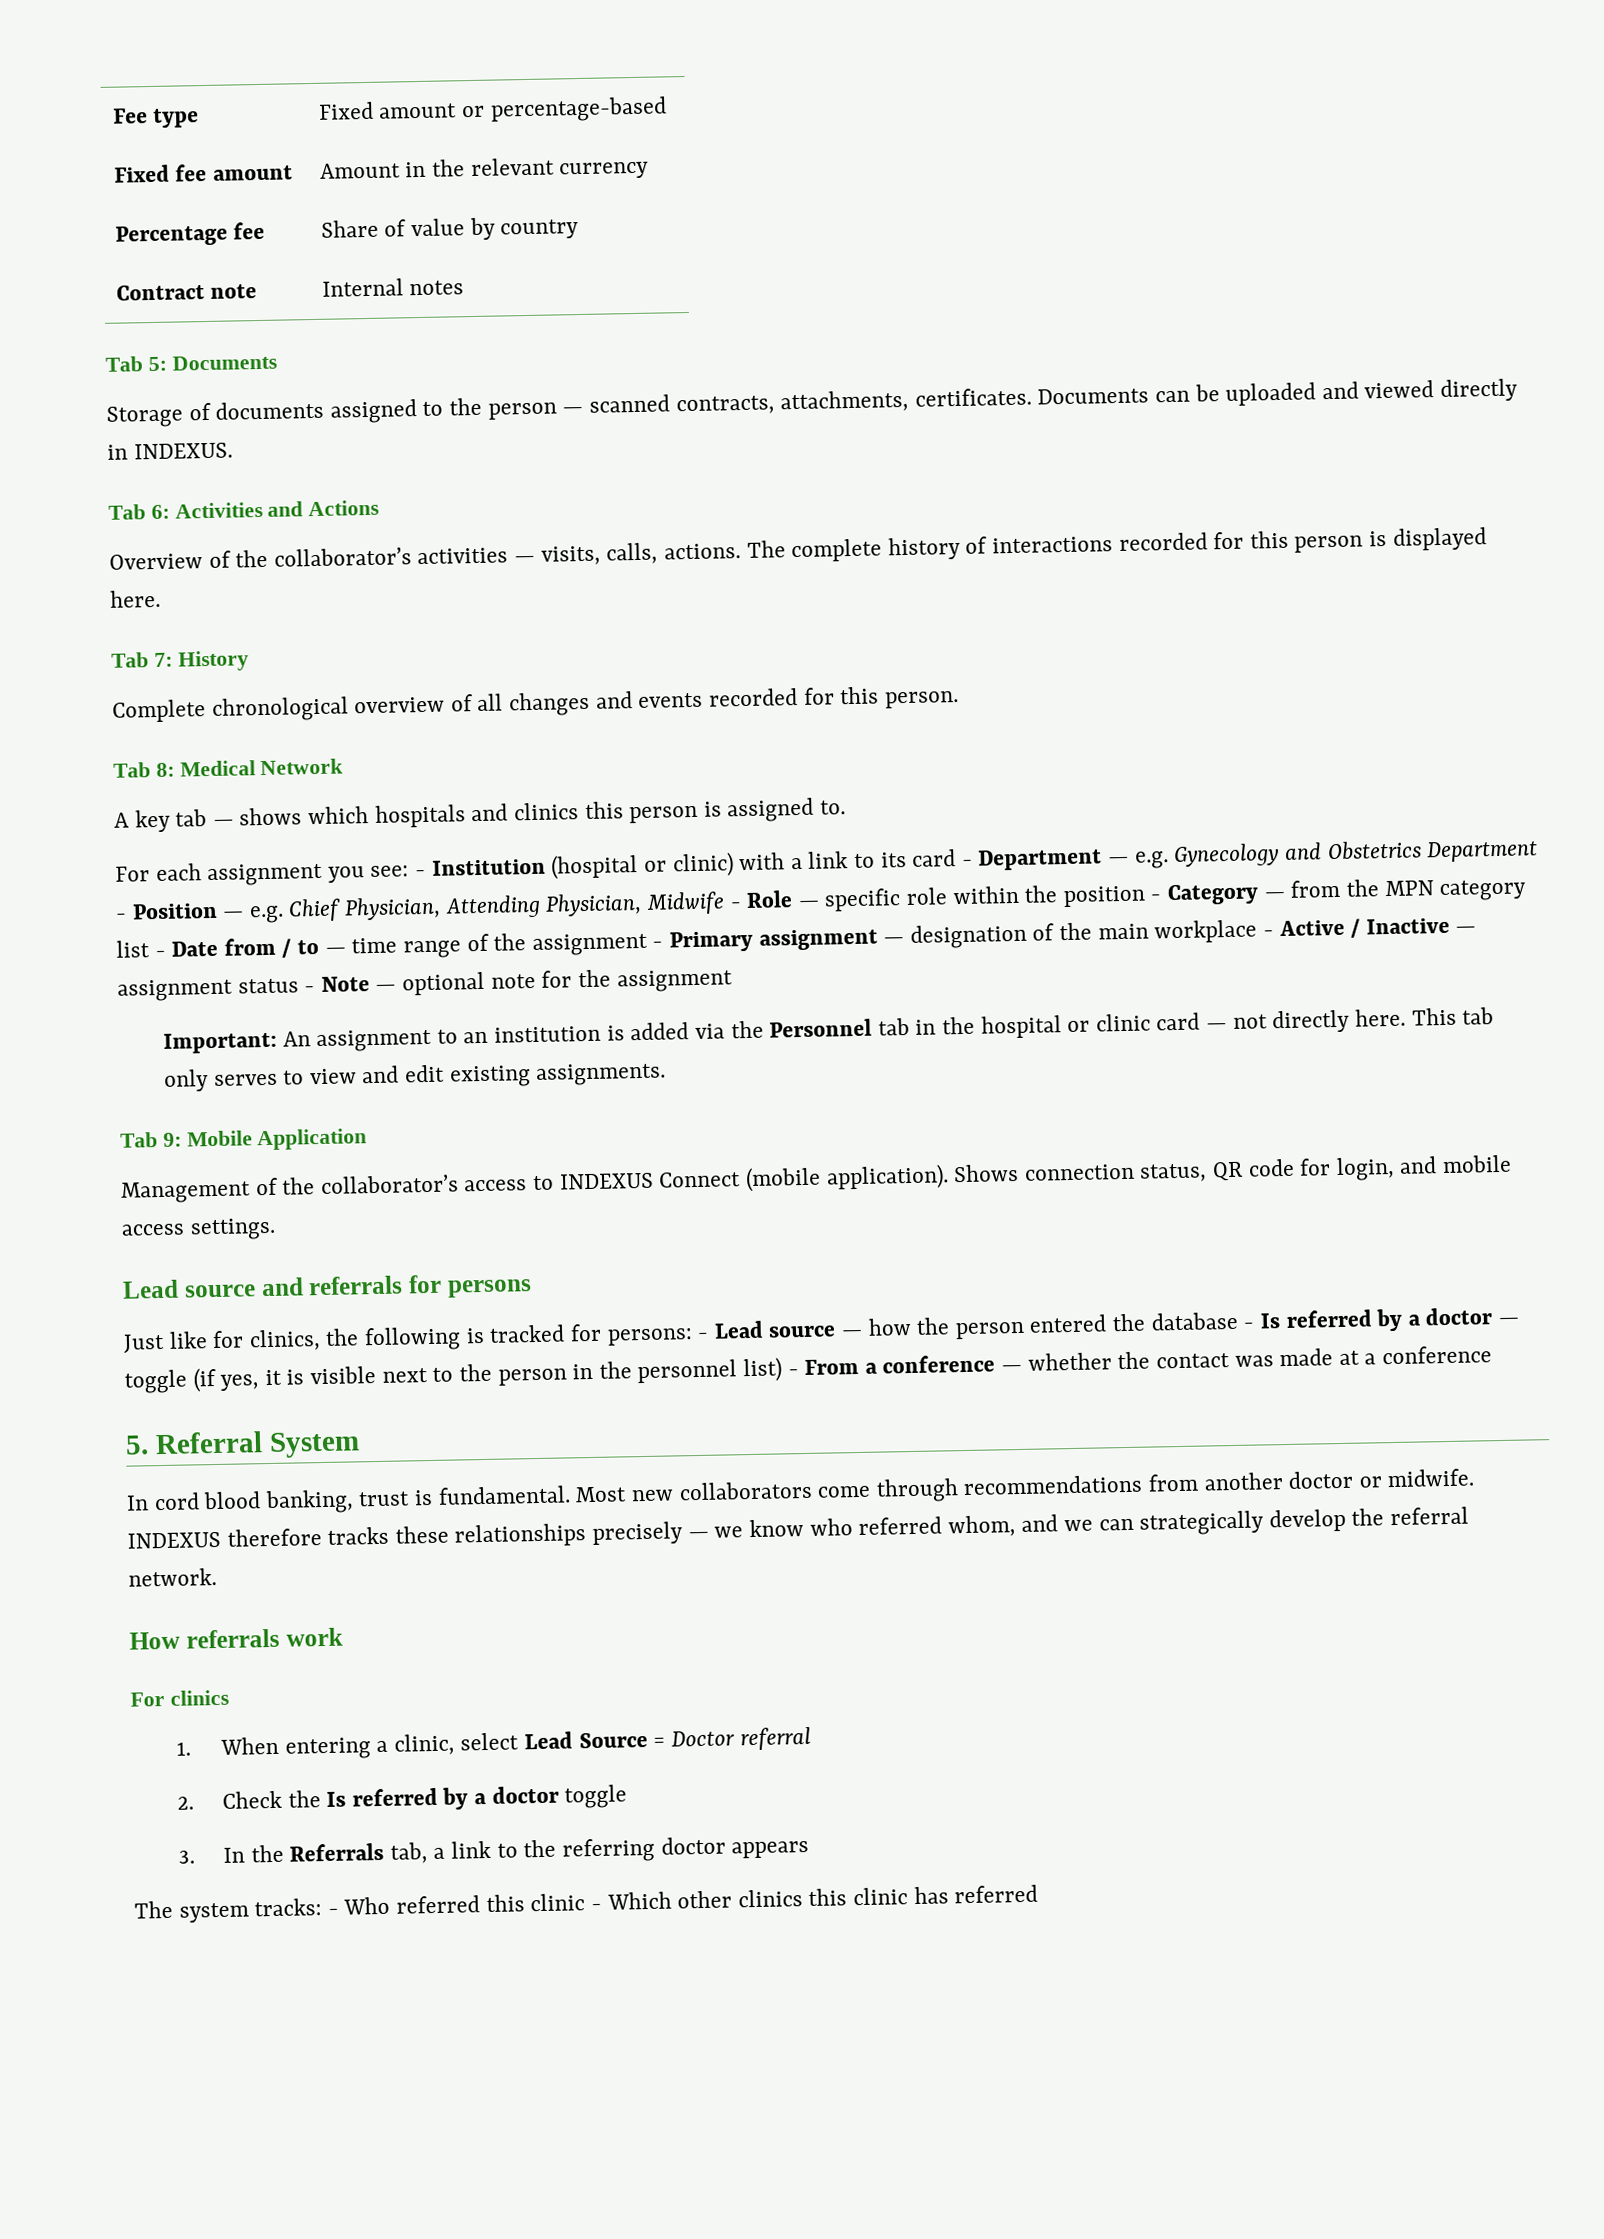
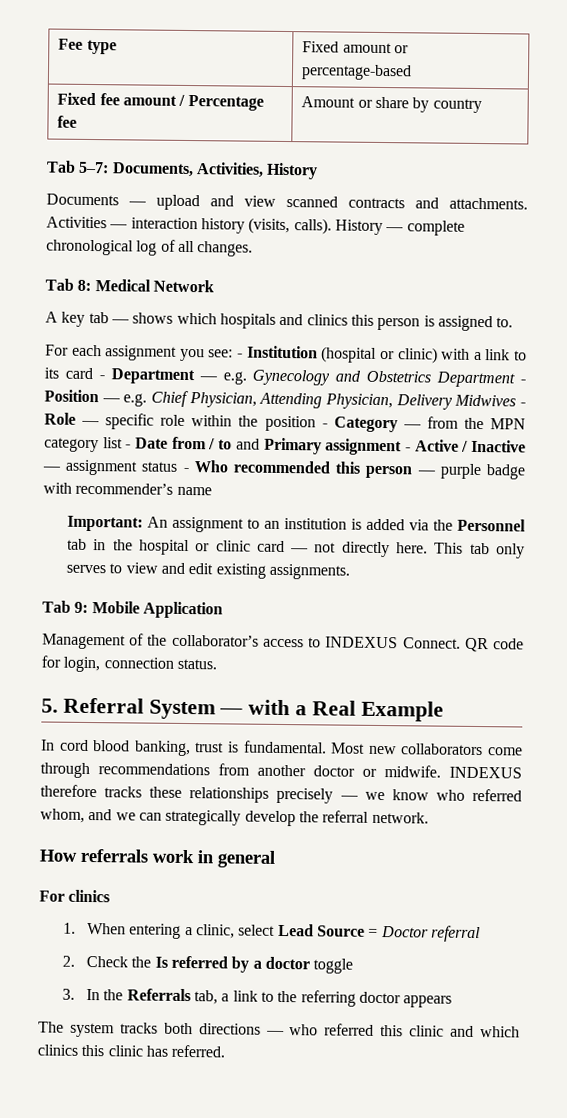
- Fixed fee amount | Amount in the relevant currency
- Percentage fee | Share of value by country
+ Fixed fee amount / Percentage fee | Amount or share by country
- Contract note | Internal notes
- Tab 5: Documents
- Storage of documents assigned to the person — scanned contracts, attachments, certificates. Documents can be uploaded and viewed directly in INDEXUS.
- Tab 6: Activities and Actions
- Overview of the collaborator’s activities — visits, calls, actions. The complete history of interactions recorded for this person is displayed here.
- Tab 7: History
- Complete chronological overview of all changes and events recorded for this person.
+ Tab 5–7: Documents, Activities, History
+ Documents — upload and view scanned contracts and attachments. Activities — interaction history (visits, calls). History — complete chronological log of all changes.
- - Institution (hospital or clinic) with a link to its card - Department — e.g. Gynecology and Obstetrics Department - Position — e.g. Chief Physician, Attending Physician, Midwife - Role — specific role within the position - Category — from the MPN category list - Date from / to — time range of the assignment - Primary assignment — designation of the main workplace - Active / Inactive — assignment status - Note — optional note for the assignment
+ - Institution (hospital or clinic) with a link to its card - Department — e.g. Gynecology and Obstetrics Department - Position — e.g. Chief Physician, Attending Physician, Delivery Midwives - Role — specific role within the position - Category — from the MPN category list - Date from / to and Primary assignment - Active / Inactive — assignment status - Who recommended this person — purple badge with recommender’s name
- Management of the collaborator’s access to INDEXUS Connect (mobile application). Shows connection status, QR code for login, and mobile access settings.
- Lead source and referrals for persons
- Just like for clinics, the following is tracked for persons: - Lead source — how the person entered the database - Is referred by a doctor — toggle (if yes, it is visible next to the person in the personnel list) - From a conference — whether the contact was made at a conference
- 5. Referral System
+ Management of the collaborator’s access to INDEXUS Connect. QR code for login, connection status.
+ 5. Referral System — with a Real Example
- How referrals work
+ How referrals work in general
- The system tracks: - Who referred this clinic - Which other clinics this clinic has referred
+ The system tracks both directions — who referred this clinic and which clinics this clinic has referred.

